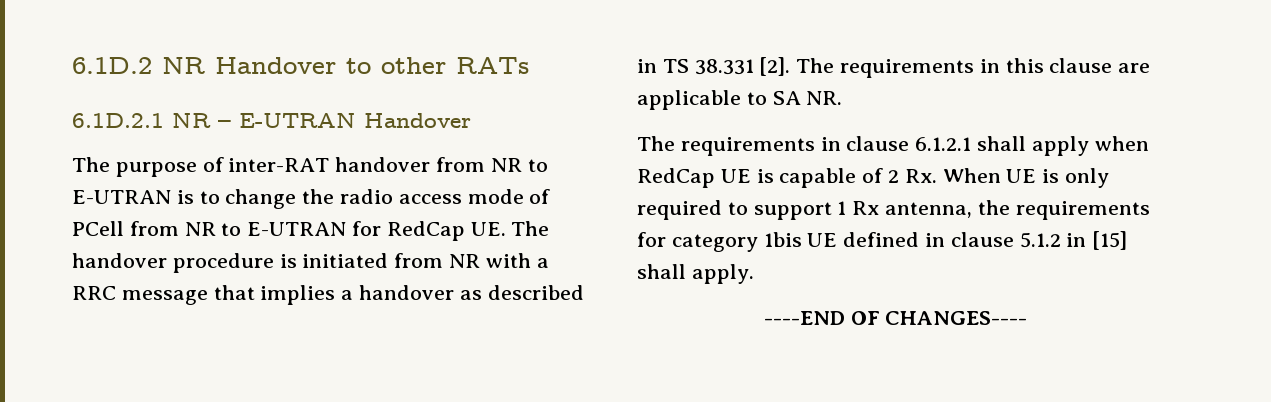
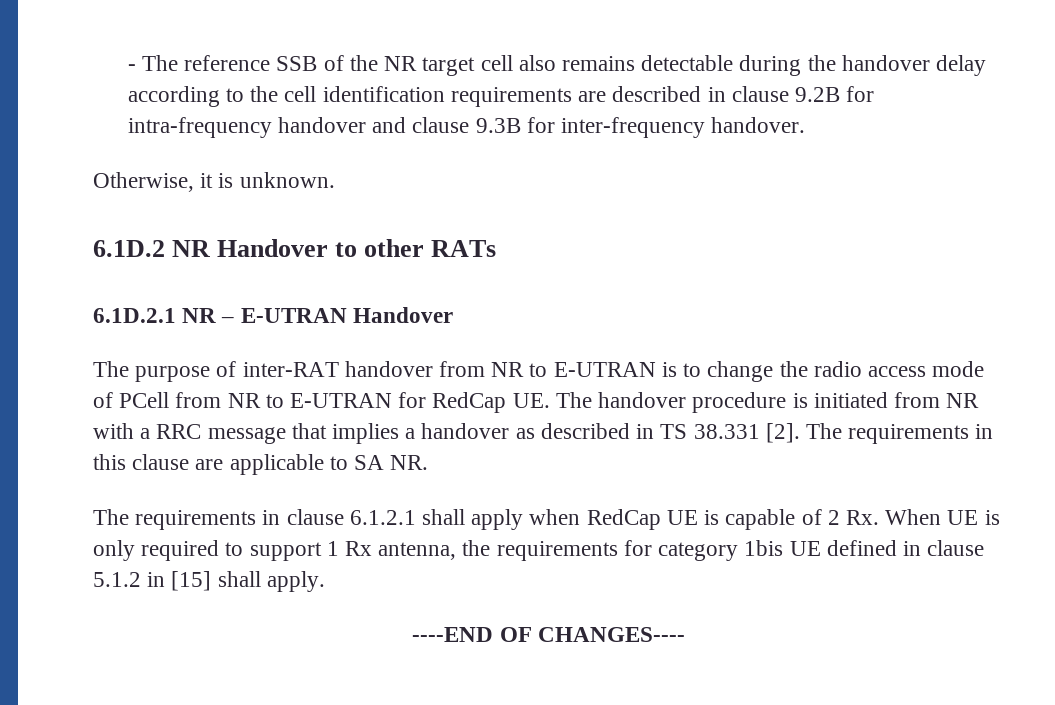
+ - The reference SSB of the NR target cell also remains detectable during the handover delay according to the cell identification requirements are described in clause 9.2B for intra-frequency handover and clause 9.3B for inter-frequency handover.
+ Otherwise, it is unknown.

